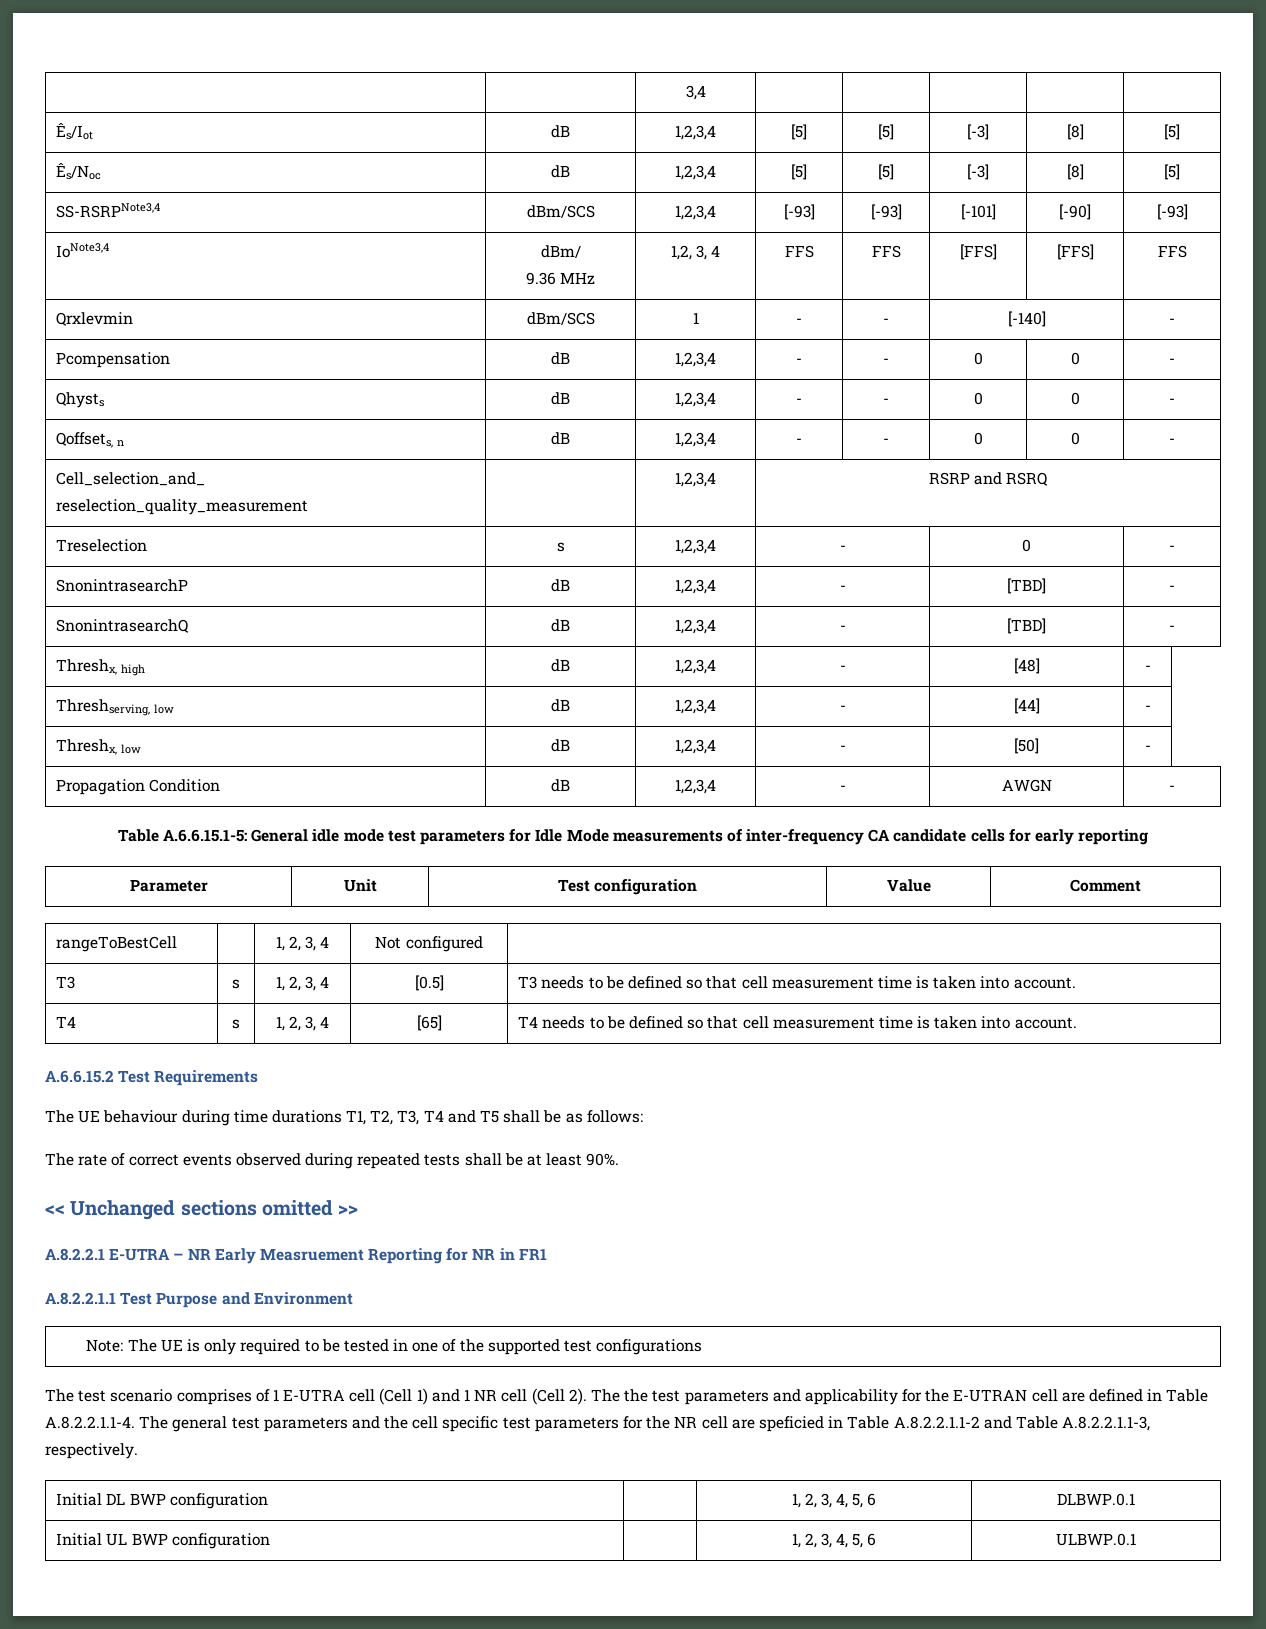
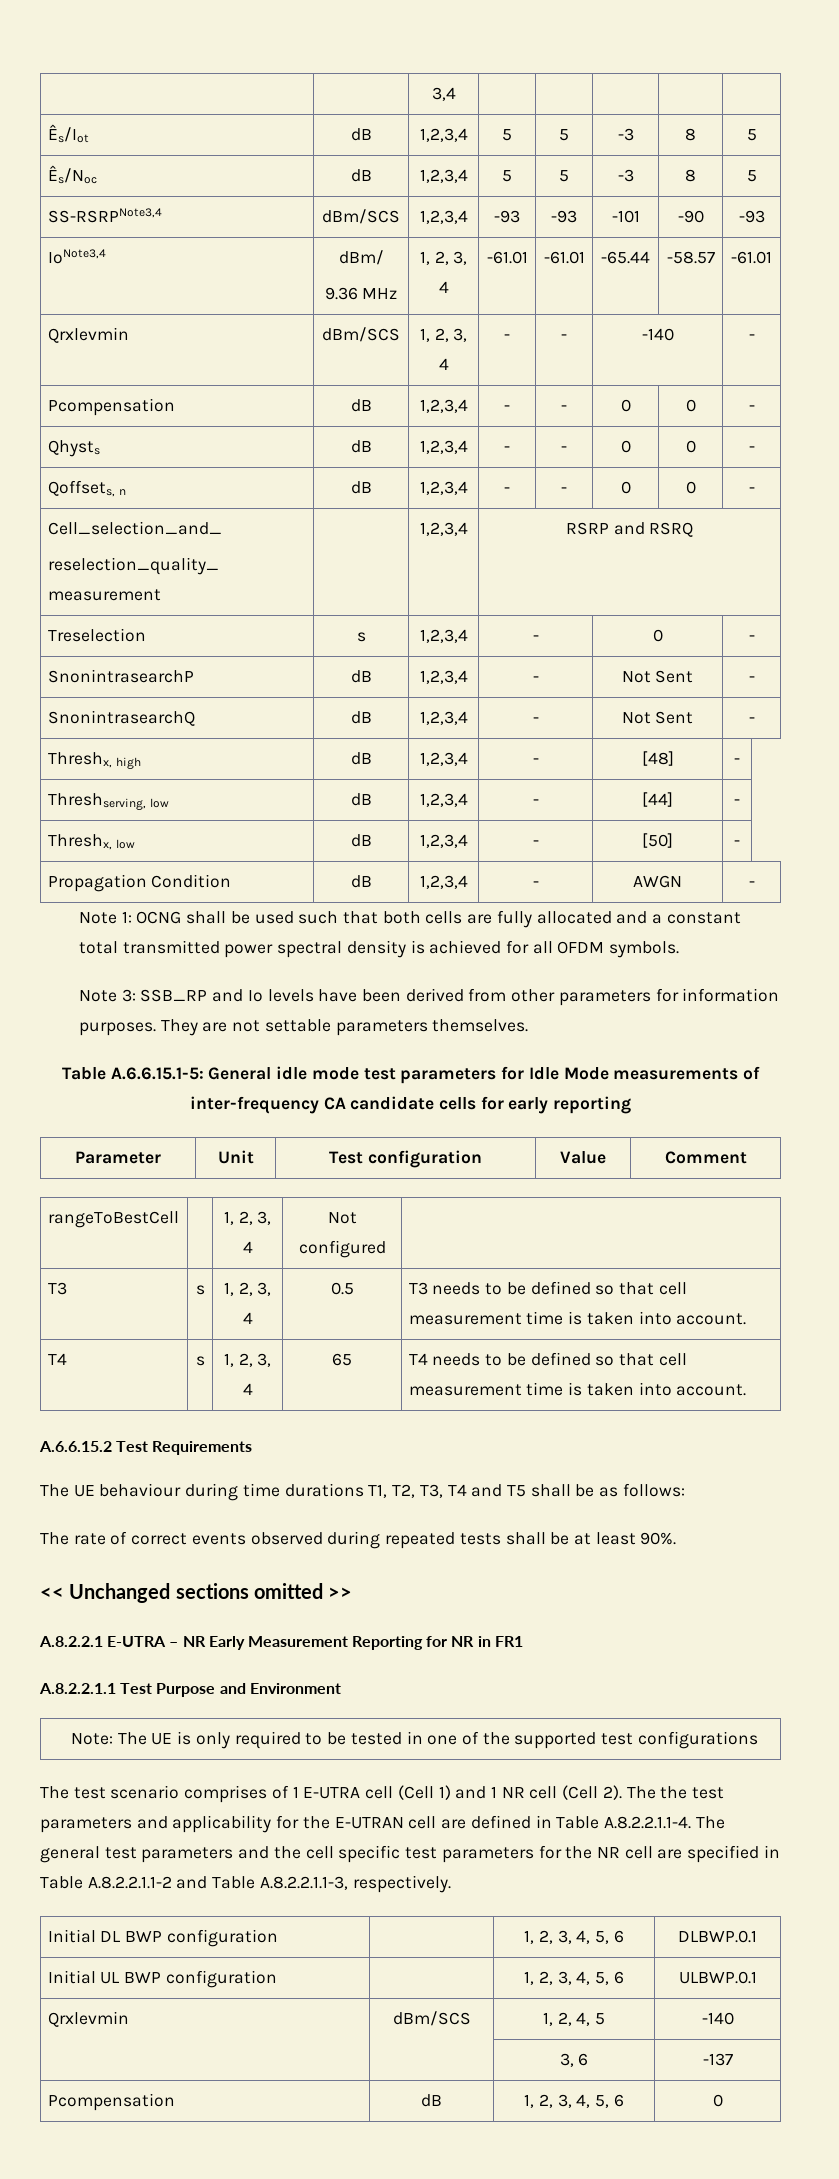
- Ês/Iot | dB | 1,2,3,4 | [5] | [5] | [-3] | [8] | [5]
- Ês/Noc | dB | 1,2,3,4 | [5] | [5] | [-3] | [8] | [5]
- SS-RSRPNote3,4 | dBm/SCS | 1,2,3,4 | [-93] | [-93] | [-101] | [-90] | [-93]
+ Ês/Iot | dB | 1,2,3,4 | 5 | 5 | -3 | 8 | 5
+ Ês/Noc | dB | 1,2,3,4 | 5 | 5 | -3 | 8 | 5
+ SS-RSRPNote3,4 | dBm/SCS | 1,2,3,4 | -93 | -93 | -101 | -90 | -93
  IoNote3,4 | dBm/
- 9.36 MHz | 1,2, 3, 4 | FFS | FFS | [FFS] | [FFS] | FFS
- Qrxlevmin | dBm/SCS | 1 | - | - | [-140] | -
+ 9.36 MHz | 1, 2, 3, 4 | -61.01 | -61.01 | -65.44 | -58.57 | -61.01
+ Qrxlevmin | dBm/SCS | 1, 2, 3, 4 | - | - | -140 | -
- SnonintrasearchP | dB | 1,2,3,4 | - | [TBD] | -
+ SnonintrasearchP | dB | 1,2,3,4 | - | Not Sent | -
- SnonintrasearchQ | dB | 1,2,3,4 | - | [TBD] | -
+ SnonintrasearchQ | dB | 1,2,3,4 | - | Not Sent | -
+ Note 1: OCNG shall be used such that both cells are fully allocated and a constant total transmitted power spectral density is achieved for all OFDM symbols.
+ Note 3: SSB_RP and Io levels have been derived from other parameters for information purposes. They are not settable parameters themselves.
- T3 | s | 1, 2, 3, 4 | [0.5] | T3 needs to be defined so that cell measurement time is taken into account.
+ T3 | s | 1, 2, 3, 4 | 0.5 | T3 needs to be defined so that cell measurement time is taken into account.
- T4 | s | 1, 2, 3, 4 | [65] | T4 needs to be defined so that cell measurement time is taken into account.
+ T4 | s | 1, 2, 3, 4 | 65 | T4 needs to be defined so that cell measurement time is taken into account.
- A.8.2.2.1 E-UTRA – NR Early Measruement Reporting for NR in FR1
+ A.8.2.2.1 E-UTRA – NR Early Measurement Reporting for NR in FR1
- The the test parameters and applicability for the E-UTRAN cell are defined in Table A.8.2.2.1.1-4. The general test parameters and the cell specific test parameters for the NR cell are speficied in Table A.8.2.2.1.1-2 and Table A.8.2.2.1.1-3, respectively.
+ The the test parameters and applicability for the E-UTRAN cell are defined in Table A.8.2.2.1.1-4. The general test parameters and the cell specific test parameters for the NR cell are specified in Table A.8.2.2.1.1-2 and Table A.8.2.2.1.1-3, respectively.
+ Qrxlevmin | dBm/SCS | 1, 2, 4, 5 | -140
+ | | 3, 6 | -137
+ Pcompensation | dB | 1, 2, 3, 4, 5, 6 | 0

